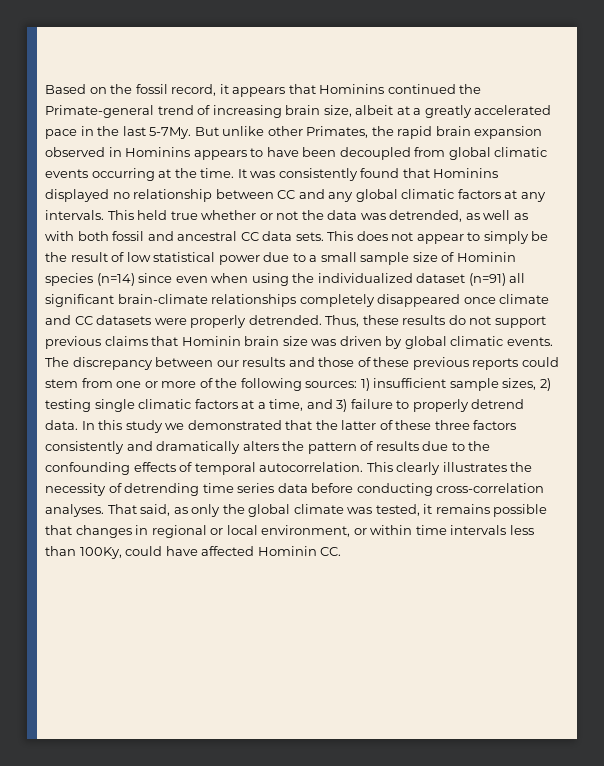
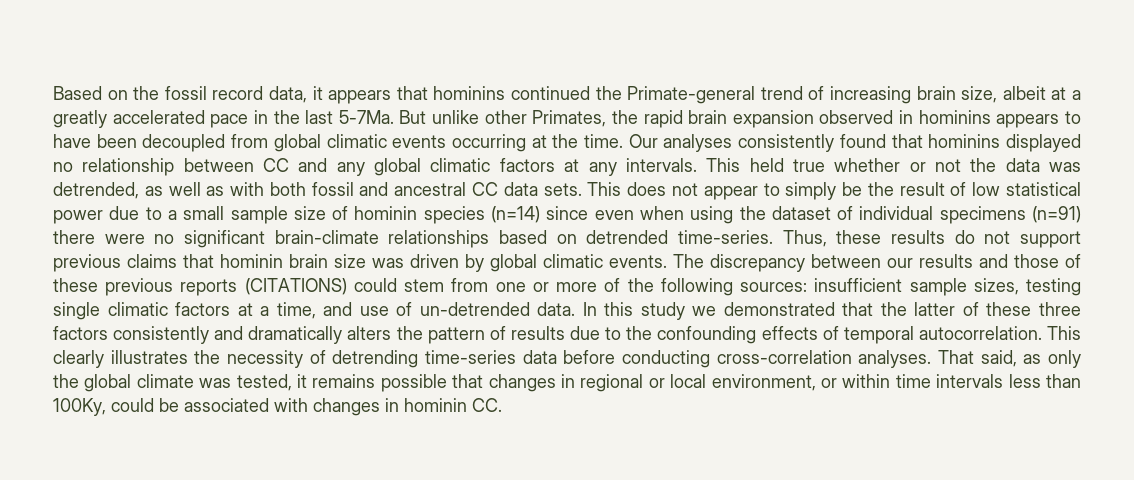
- Based on the fossil record, it appears that Hominins continued the Primate-general trend of increasing brain size, albeit at a greatly accelerated pace in the last 5-7My.
+ Based on the fossil record data, it appears that hominins continued the Primate-general trend of increasing brain size, albeit at a greatly accelerated pace in the last 5-7Ma.
- But unlike other Primates, the rapid brain expansion observed in Hominins appears to have been decoupled from global climatic events occurring at the time.
+ But unlike other Primates, the rapid brain expansion observed in hominins appears to have been decoupled from global climatic events occurring at the time.
- It was consistently found that Hominins displayed no relationship between CC and any global climatic factors at any intervals.
+ Our analyses consistently found that hominins displayed no relationship between CC and any global climatic factors at any intervals.
- This does not appear to simply be the result of low statistical power due to a small sample size of Hominin species (n=14) since even when using the individualized dataset (n=91) all significant brain-climate relationships completely disappeared once climate and CC datasets were properly detrended.
+ This does not appear to simply be the result of low statistical power due to a small sample size of hominin species (n=14) since even when using the dataset of individual specimens (n=91) there were no significant brain-climate relationships based on detrended time-series.
- Thus, these results do not support previous claims that Hominin brain size was driven by global climatic events.
+ Thus, these results do not support previous claims that hominin brain size was driven by global climatic events.
- The discrepancy between our results and those of these previous reports could stem from one or more of the following sources: 1) insufficient sample sizes, 2) testing single climatic factors at a time, and 3) failure to properly detrend data.
+ The discrepancy between our results and those of these previous reports (CITATIONS) could stem from one or more of the following sources: insufficient sample sizes, testing single climatic factors at a time, and use of un-detrended data.
- This clearly illustrates the necessity of detrending time series data before conducting cross-correlation analyses.
+ This clearly illustrates the necessity of detrending time-series data before conducting cross-correlation analyses.
- That said, as only the global climate was tested, it remains possible that changes in regional or local environment, or within time intervals less than 100Ky, could have affected Hominin CC.
+ That said, as only the global climate was tested, it remains possible that changes in regional or local environment, or within time intervals less than 100Ky, could be associated with changes in hominin CC.

